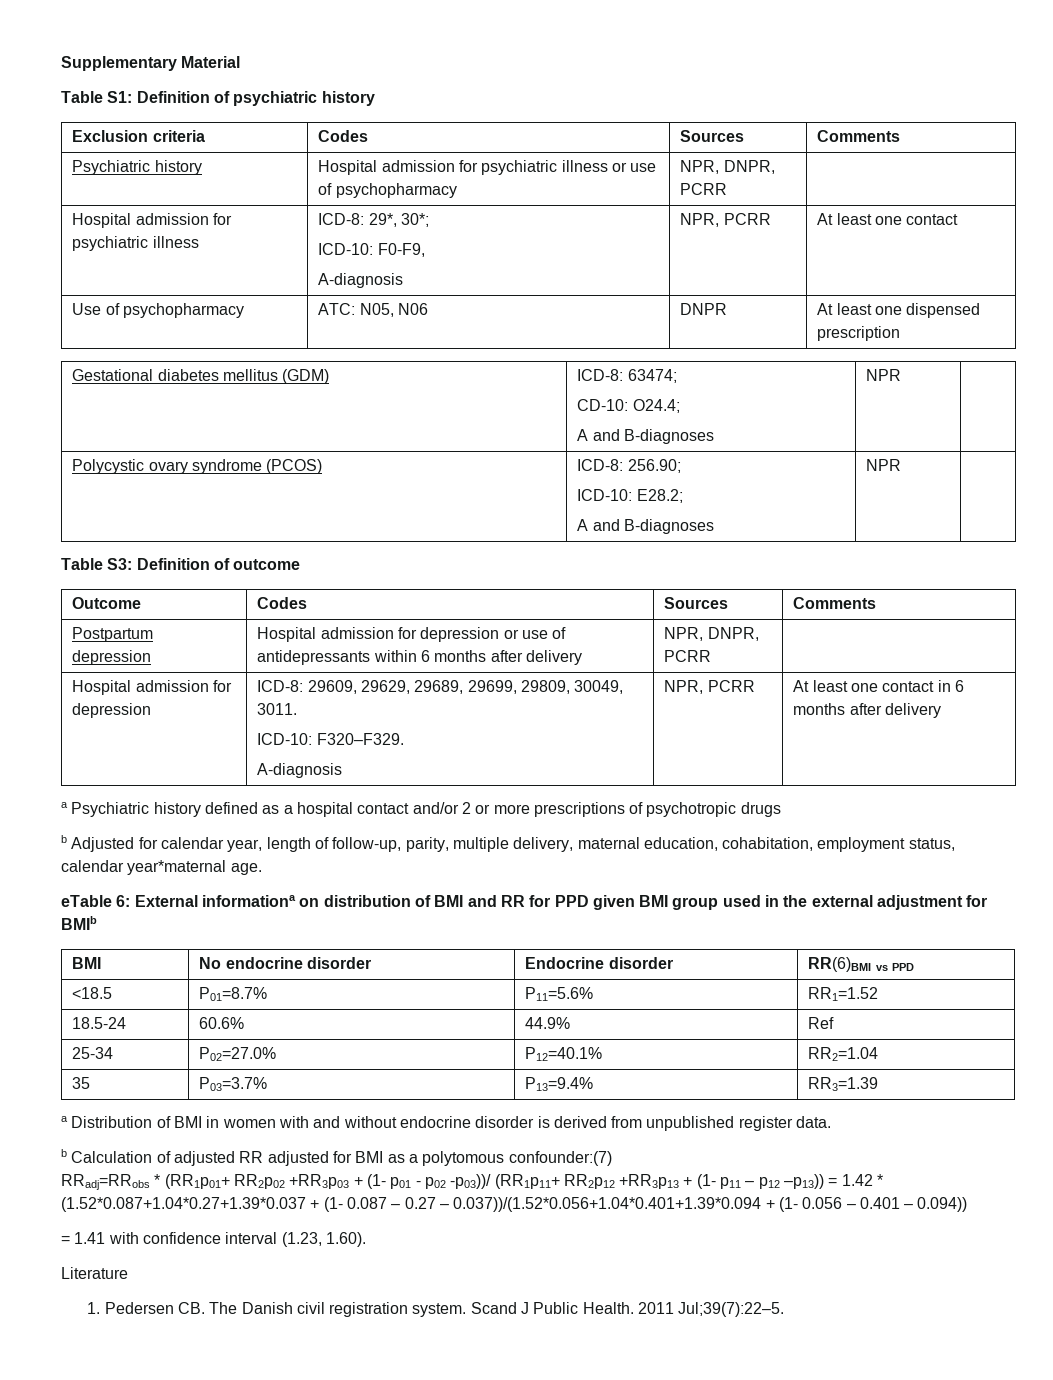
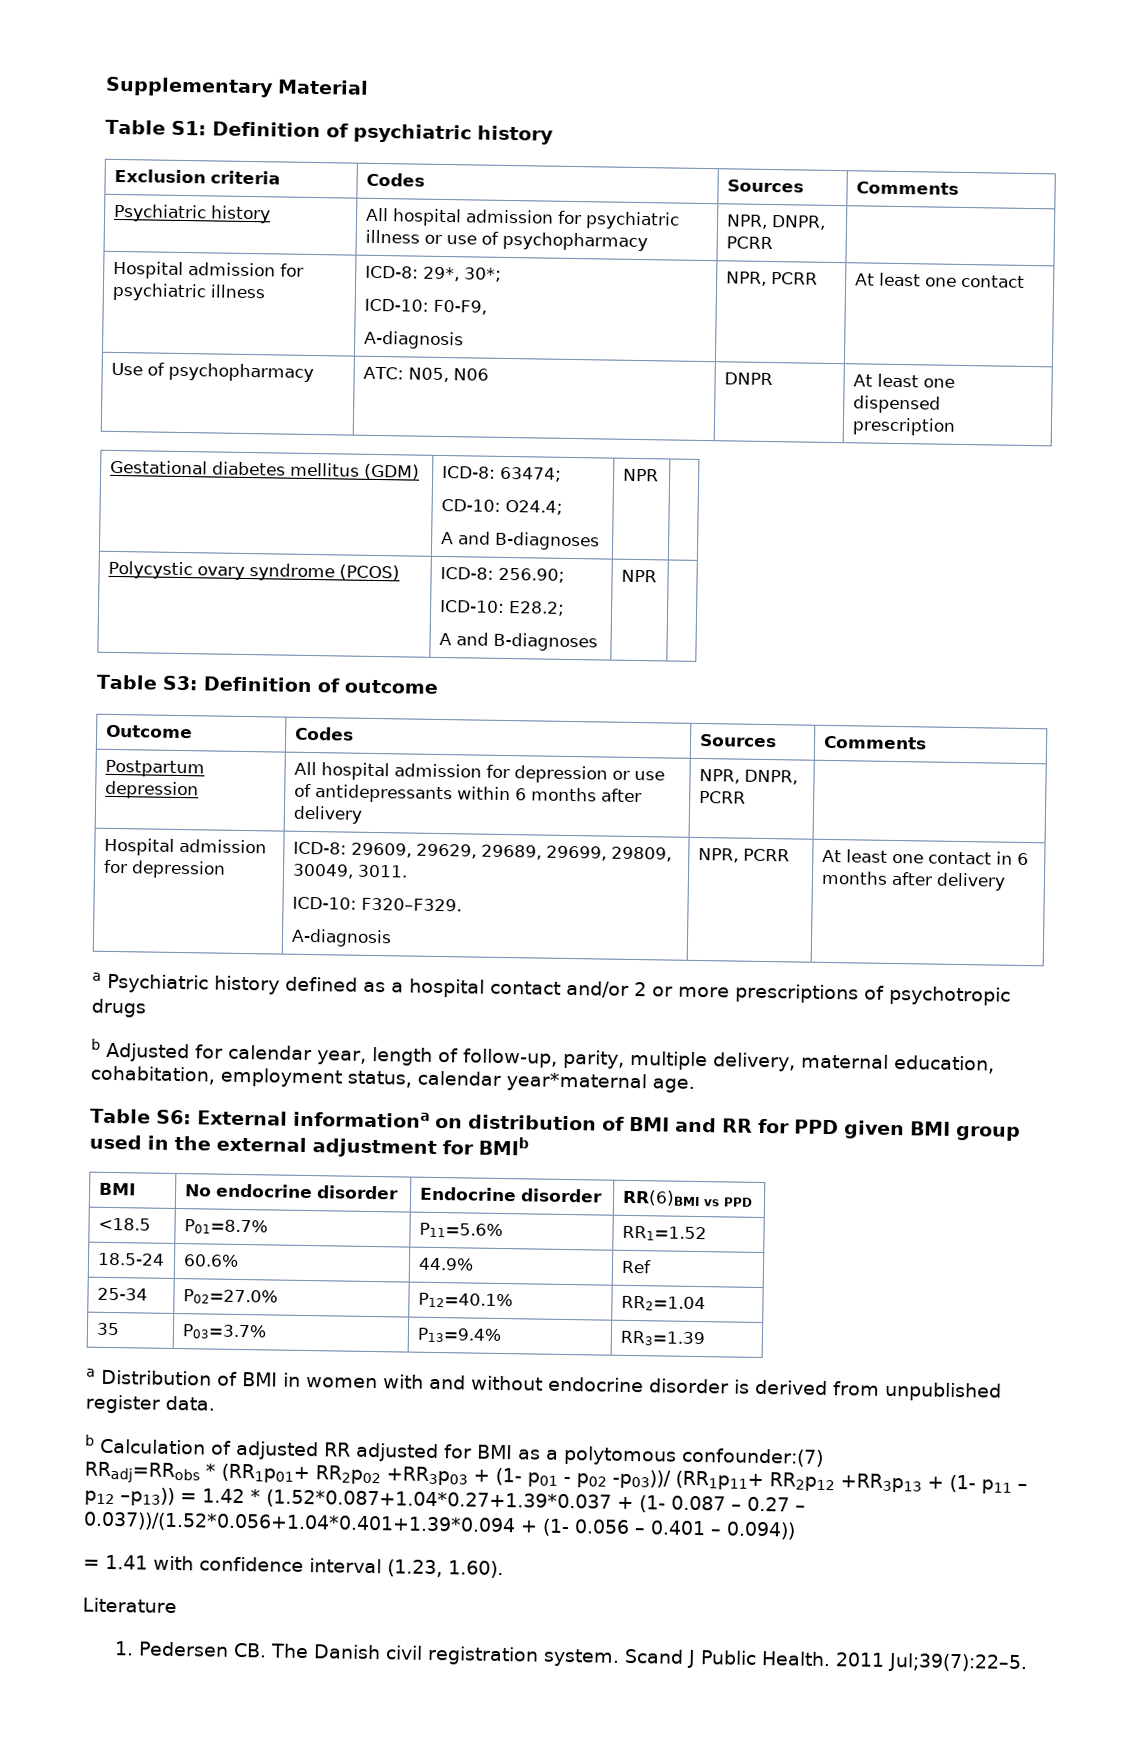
- Psychiatric history | Hospital admission for psychiatric illness or use of psychopharmacy | NPR, DNPR, PCRR |
+ Psychiatric history | All hospital admission for psychiatric illness or use of psychopharmacy | NPR, DNPR, PCRR |
- Postpartum depression | Hospital admission for depression or use of antidepressants within 6 months after delivery | NPR, DNPR, PCRR |
+ Postpartum depression | All hospital admission for depression or use of antidepressants within 6 months after delivery | NPR, DNPR, PCRR |
- eTable 6: External informationa on distribution of BMI and RR for PPD given BMI group used in the external adjustment for BMIb
+ Table S6: External informationa on distribution of BMI and RR for PPD given BMI group used in the external adjustment for BMIb

